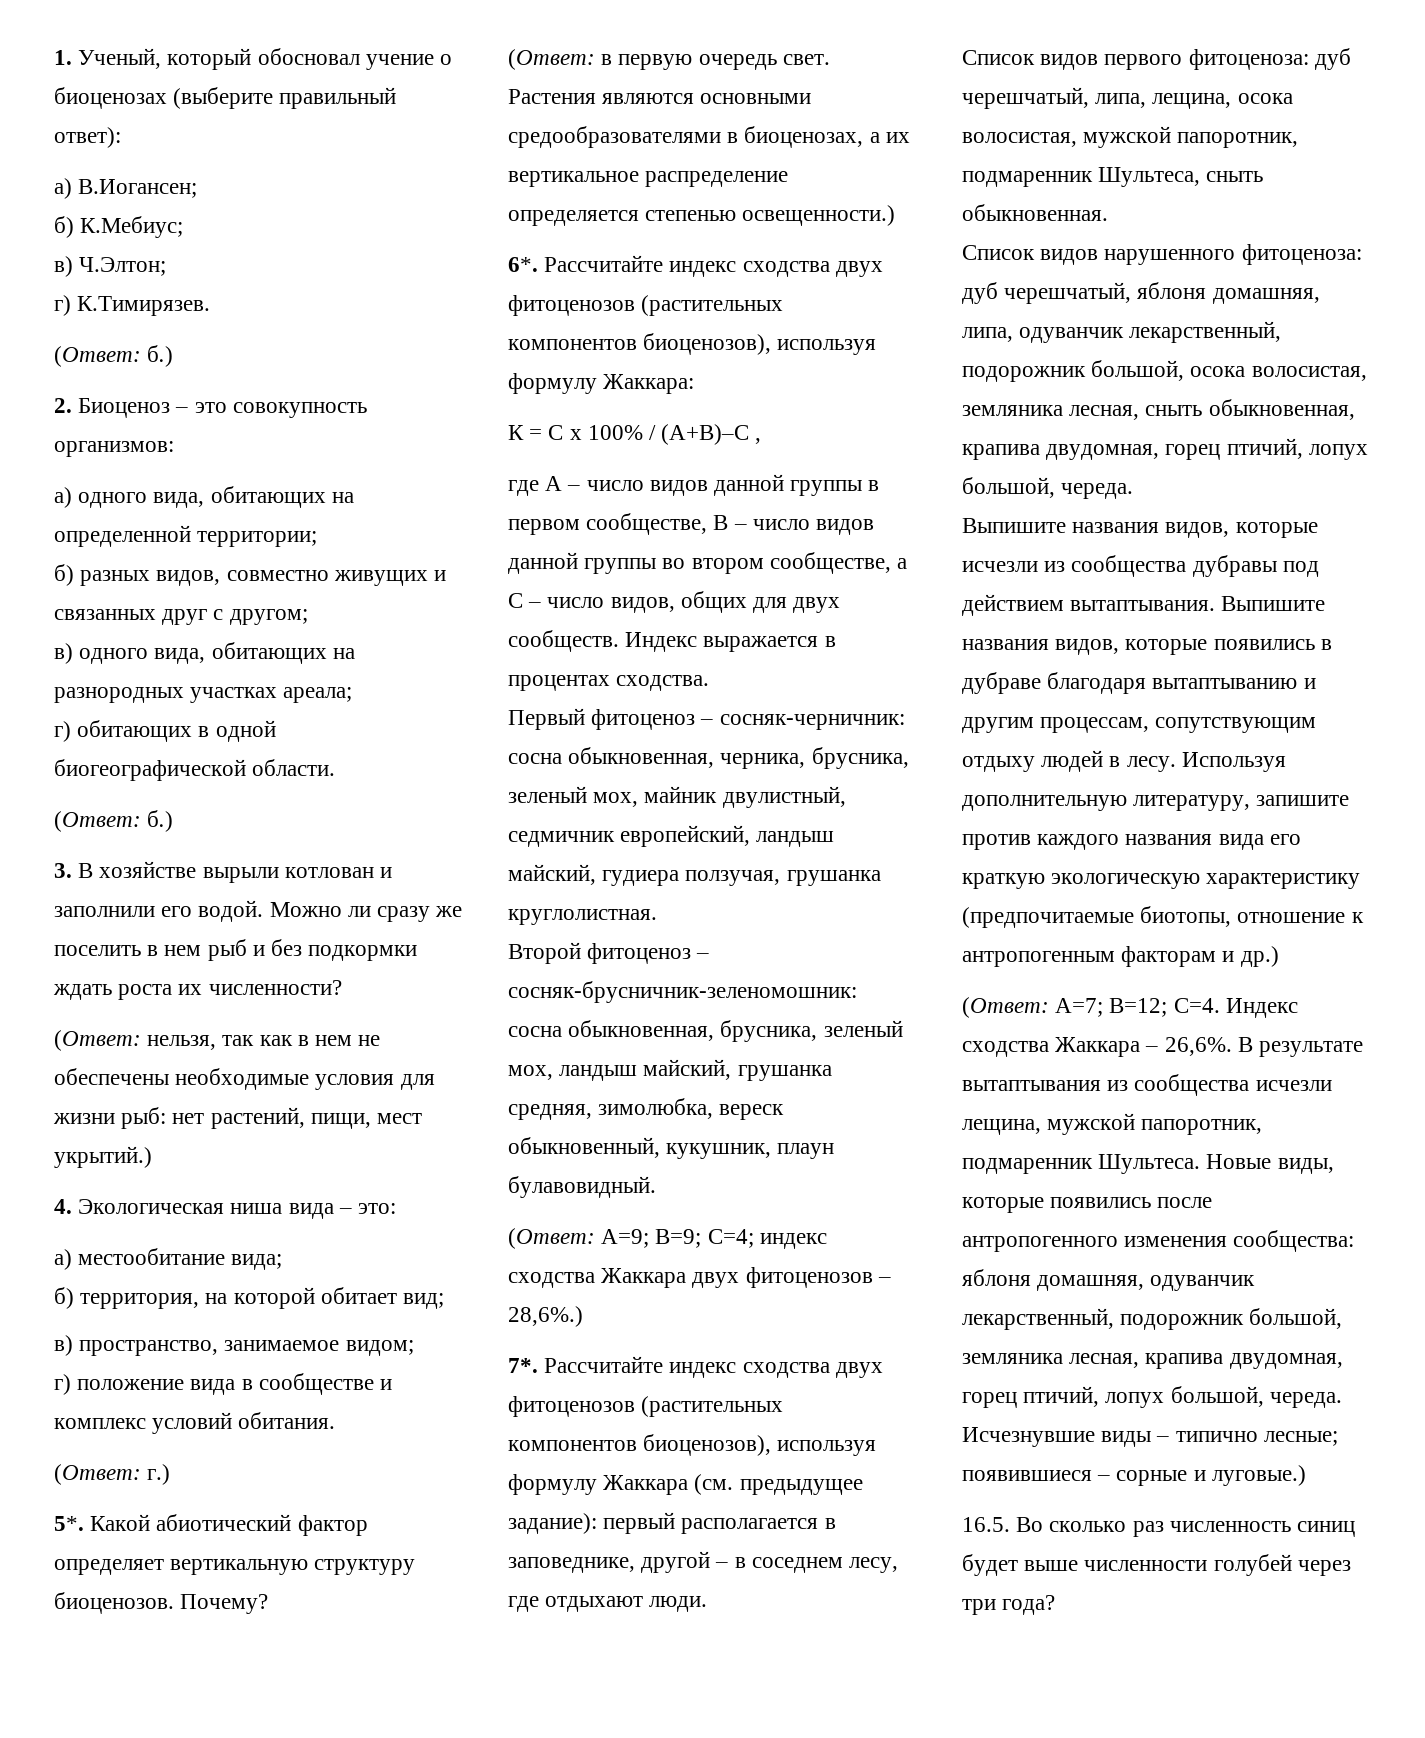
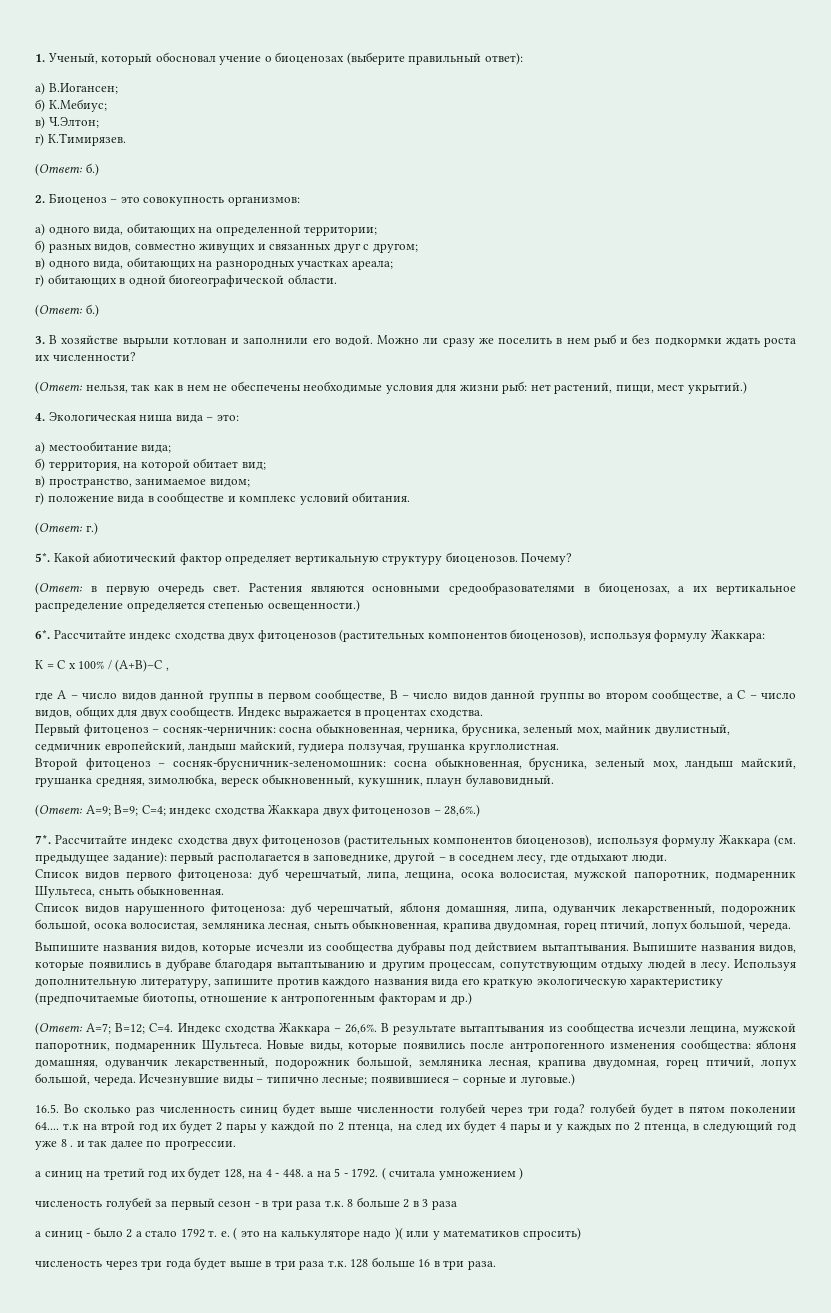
- 16.5. Во сколько раз численность синиц будет выше численности голубей через три года?
+ 16.5. Во сколько раз численность синиц будет выше численности голубей через три года? голубей будет в пятом поколении 64.... т.к на втрой год их будет 2 пары у каждой по 2 птенца, на след их будет 4 пары и у каждых по 2 птенца, в следующий год уже 8 . и так далее по прогрессии.
+ а синиц на третий год их будет 128, на 4 - 448. а на 5 - 1792. ( считала умножением )
+ численость голубей за первый сезон - в три раза т.к. 8 больше 2 в 3 раза
+ а синиц - было 2 а стало 1792 т. е. ( это на калькуляторе надо )( или у математиков спросить)
+ численость через три года будет выше в три раза т.к. 128 больше 16 в три раза.

